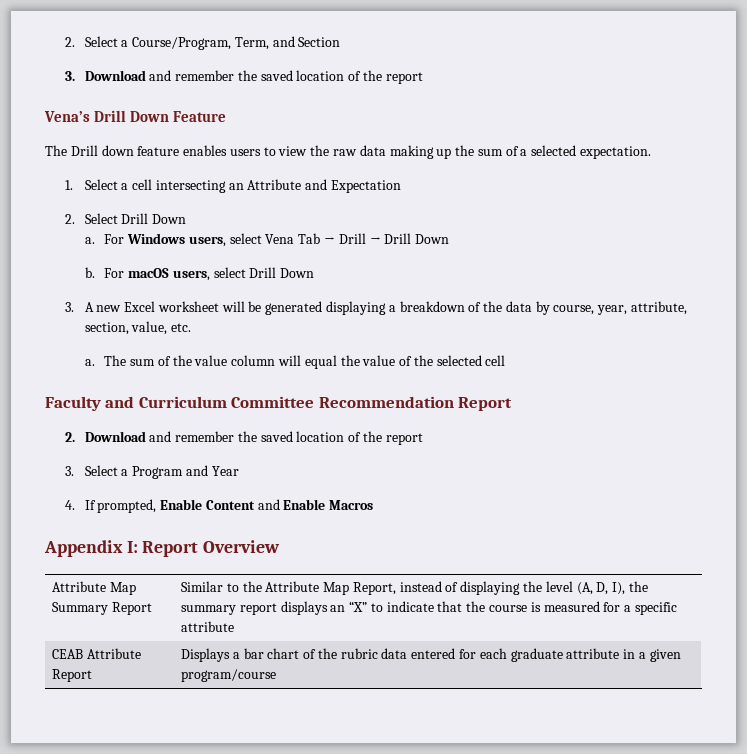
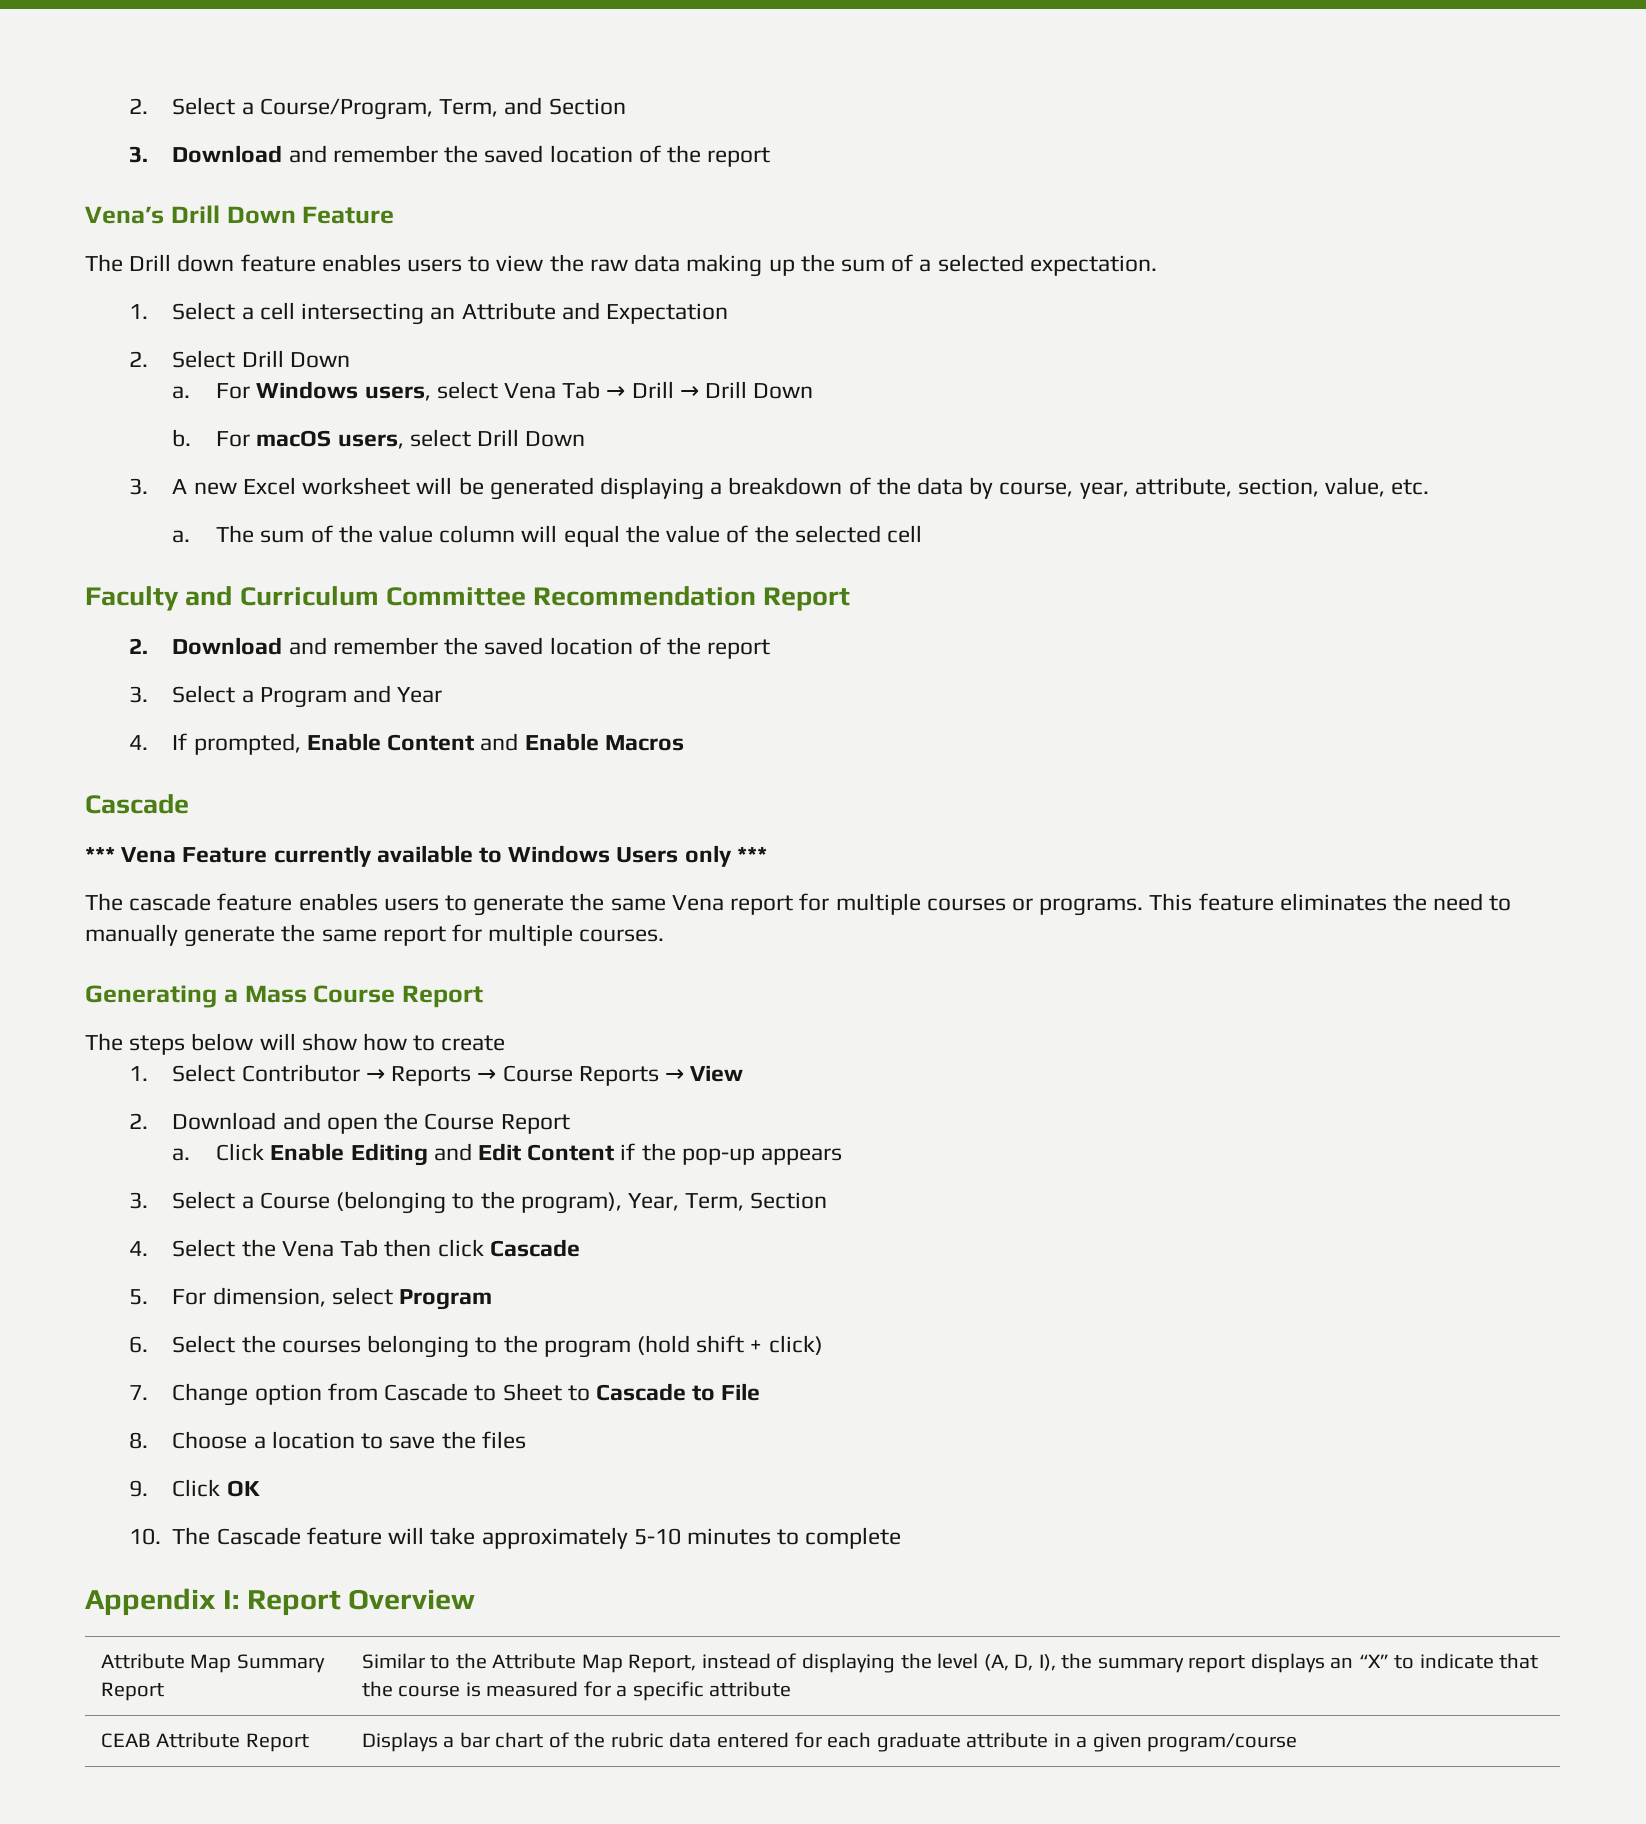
  4. If prompted, Enable Content and Enable Macros
+ Cascade
+ *** Vena Feature currently available to Windows Users only ***
+ The cascade feature enables users to generate the same Vena report for multiple courses or programs. This feature eliminates the need to manually generate the same report for multiple courses.
+ Generating a Mass Course Report
+ The steps below will show how to create
+ 1. Select Contributor → Reports → Course Reports → View
+ 2. Download and open the Course Report
+ a. Click Enable Editing and Edit Content if the pop-up appears
+ 3. Select a Course (belonging to the program), Year, Term, Section
+ 4. Select the Vena Tab then click Cascade
+ 5. For dimension, select Program
+ 6. Select the courses belonging to the program (hold shift + click)
+ 7. Change option from Cascade to Sheet to Cascade to File
+ 8. Choose a location to save the files
+ 9. Click OK
+ 10. The Cascade feature will take approximately 5-10 minutes to complete

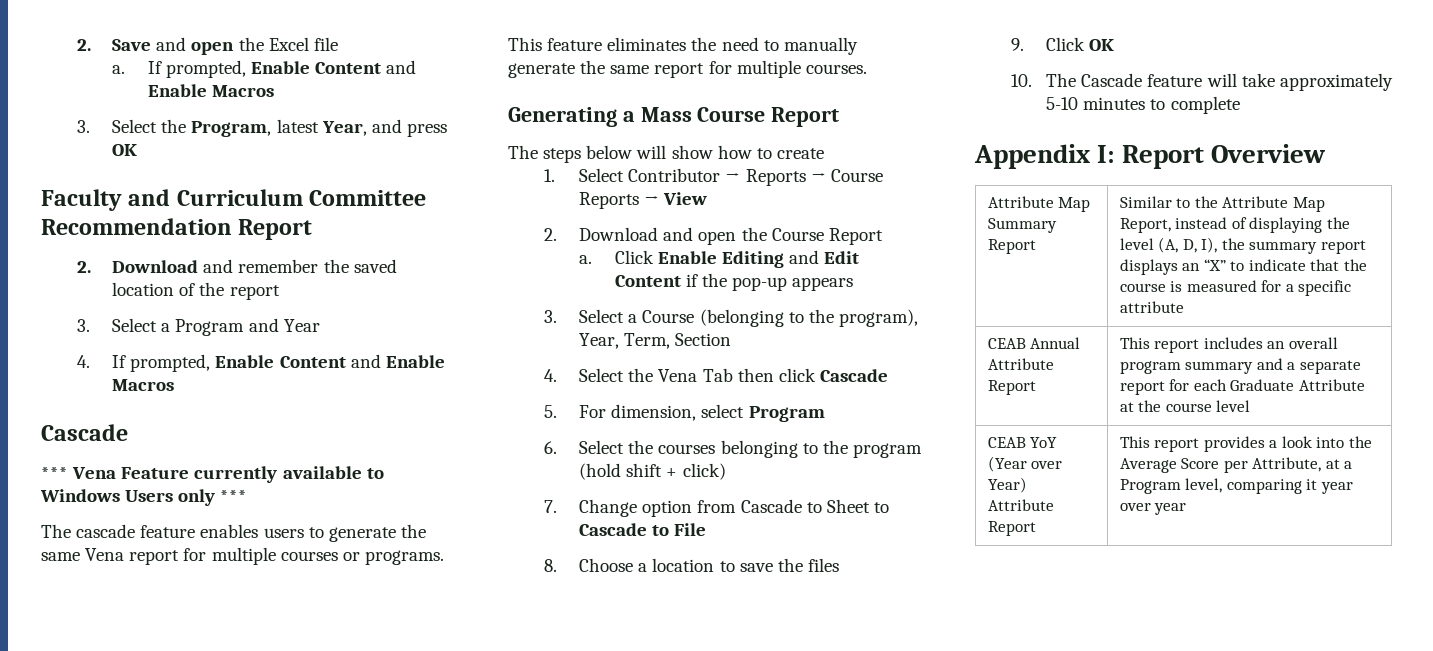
- 2. Select a Course/Program, Term, and Section
- 3. Download and remember the saved location of the report
- Vena’s Drill Down Feature
- The Drill down feature enables users to view the raw data making up the sum of a selected expectation.
- 1. Select a cell intersecting an Attribute and Expectation
- 2. Select Drill Down
- a. For Windows users, select Vena Tab → Drill → Drill Down
- b. For macOS users, select Drill Down
- 3. A new Excel worksheet will be generated displaying a breakdown of the data by course, year, attribute, section, value, etc.
- a. The sum of the value column will equal the value of the selected cell
+ 2. Save and open the Excel file
+ a. If prompted, Enable Content and Enable Macros
+ 3. Select the Program, latest Year, and press OK
- CEAB Attribute Report | Displays a bar chart of the rubric data entered for each graduate attribute in a given program/course
+ CEAB Annual Attribute Report | This report includes an overall program summary and a separate report for each Graduate Attribute at the course level
+ CEAB YoY (Year over Year) Attribute Report | This report provides a look into the Average Score per Attribute, at a Program level, comparing it year over year

